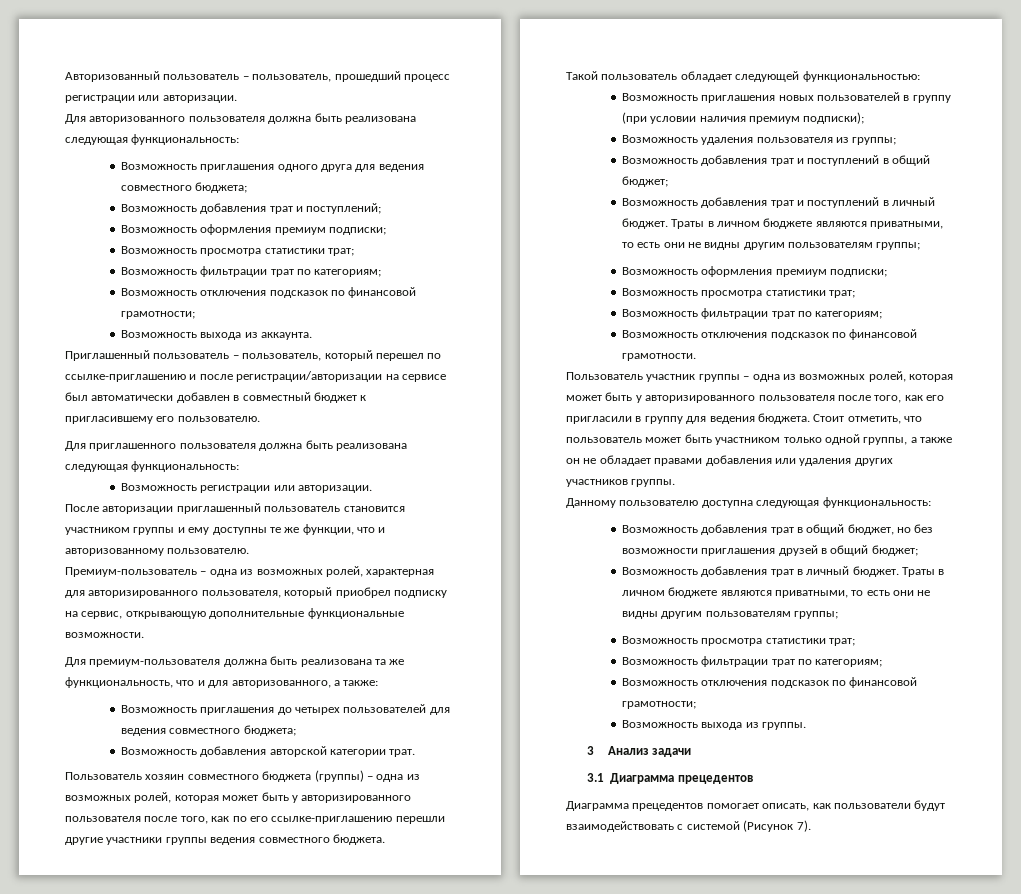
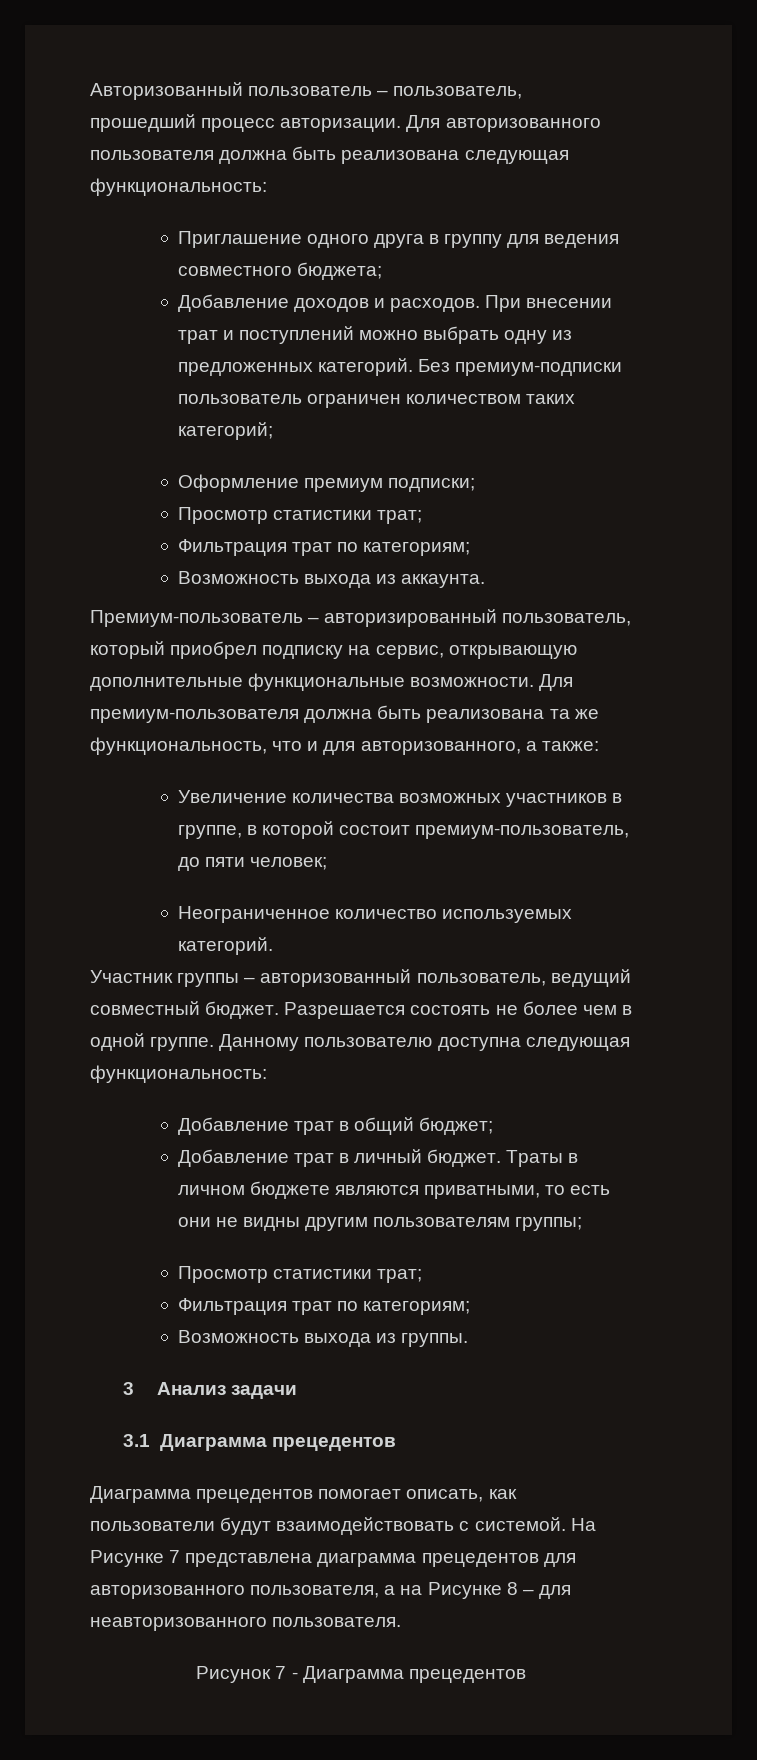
- Авторизованный пользователь – пользователь, прошедший процесс регистрации или авторизации.
- Для авторизованного пользователя должна быть реализована следующая функциональность:
+ Авторизованный пользователь – пользователь, прошедший процесс авторизации. Для авторизованного пользователя должна быть реализована следующая функциональность:
- Возможность приглашения одного друга для ведения совместного бюджета;
- Возможность добавления трат и поступлений;
- Возможность оформления премиум подписки;
- Возможность просмотра статистики трат;
- Возможность фильтрации трат по категориям;
- Возможность отключения подсказок по финансовой грамотности;
+ Приглашение одного друга в группу для ведения совместного бюджета;
+ Добавление доходов и расходов. При внесении трат и поступлений можно выбрать одну из предложенных категорий. Без премиум-подписки пользователь ограничен количеством таких категорий;
+ Оформление премиум подписки;
+ Просмотр статистики трат;
+ Фильтрация трат по категориям;
  Возможность выхода из аккаунта.
- Приглашенный пользователь – пользователь, который перешел по ссылке-приглашению и после регистрации/авторизации на сервисе был автоматически добавлен в совместный бюджет к пригласившему его пользователю.
- Для приглашенного пользователя должна быть реализована следующая функциональность:
- Возможность регистрации или авторизации.
- После авторизации приглашенный пользователь становится участником группы и ему доступны те же функции, что и авторизованному пользователю.
- Премиум-пользователь – одна из возможных ролей, характерная для авторизированного пользователя, который приобрел подписку на сервис, открывающую дополнительные функциональные возможности.
- Для премиум-пользователя должна быть реализована та же функциональность, что и для авторизованного, а также:
+ Премиум-пользователь – авторизированный пользователь, который приобрел подписку на сервис, открывающую дополнительные функциональные возможности. Для премиум-пользователя должна быть реализована та же функциональность, что и для авторизованного, а также:
- Возможность приглашения до четырех пользователей для ведения совместного бюджета;
- Возможность добавления авторской категории трат.
- Пользователь хозяин совместного бюджета (группы) – одна из возможных ролей, которая может быть у авторизированного пользователя после того, как по его ссылке-приглашению перешли другие участники группы ведения совместного бюджета.
- Такой пользователь обладает следующей функциональностью:
- Возможность приглашения новых пользователей в группу (при условии наличия премиум подписки);
- Возможность удаления пользователя из группы;
- Возможность добавления трат и поступлений в общий бюджет;
- Возможность добавления трат и поступлений в личный бюджет. Траты в личном бюджете являются приватными, то есть они не видны другим пользователям группы;
- Возможность оформления премиум подписки;
- Возможность просмотра статистики трат;
- Возможность фильтрации трат по категориям;
- Возможность отключения подсказок по финансовой грамотности.
- Пользователь участник группы – одна из возможных ролей, которая может быть у авторизированного пользователя после того, как его пригласили в группу для ведения бюджета. Стоит отметить, что пользователь может быть участником только одной группы, а также он не обладает правами добавления или удаления других участников группы.
- Данному пользователю доступна следующая функциональность:
+ Увеличение количества возможных участников в группе, в которой состоит премиум-пользователь, до пяти человек;
+ Неограниченное количество используемых категорий.
+ Участник группы – авторизованный пользователь, ведущий совместный бюджет. Разрешается состоять не более чем в одной группе. Данному пользователю доступна следующая функциональность:
- Возможность добавления трат в общий бюджет, но без возможности приглашения друзей в общий бюджет;
- Возможность добавления трат в личный бюджет. Траты в личном бюджете являются приватными, то есть они не видны другим пользователям группы;
- Возможность просмотра статистики трат;
- Возможность фильтрации трат по категориям;
- Возможность отключения подсказок по финансовой грамотности;
+ Добавление трат в общий бюджет;
+ Добавление трат в личный бюджет. Траты в личном бюджете являются приватными, то есть они не видны другим пользователям группы;
+ Просмотр статистики трат;
+ Фильтрация трат по категориям;
- Диаграмма прецедентов помогает описать, как пользователи будут взаимодействовать с системой (Рисунок 7).
+ Диаграмма прецедентов помогает описать, как пользователи будут взаимодействовать с системой. На Рисунке 7 представлена диаграмма прецедентов для авторизованного пользователя, а на Рисунке 8 – для неавторизованного пользователя.
+ Рисунок 7 - Диаграмма прецедентов

